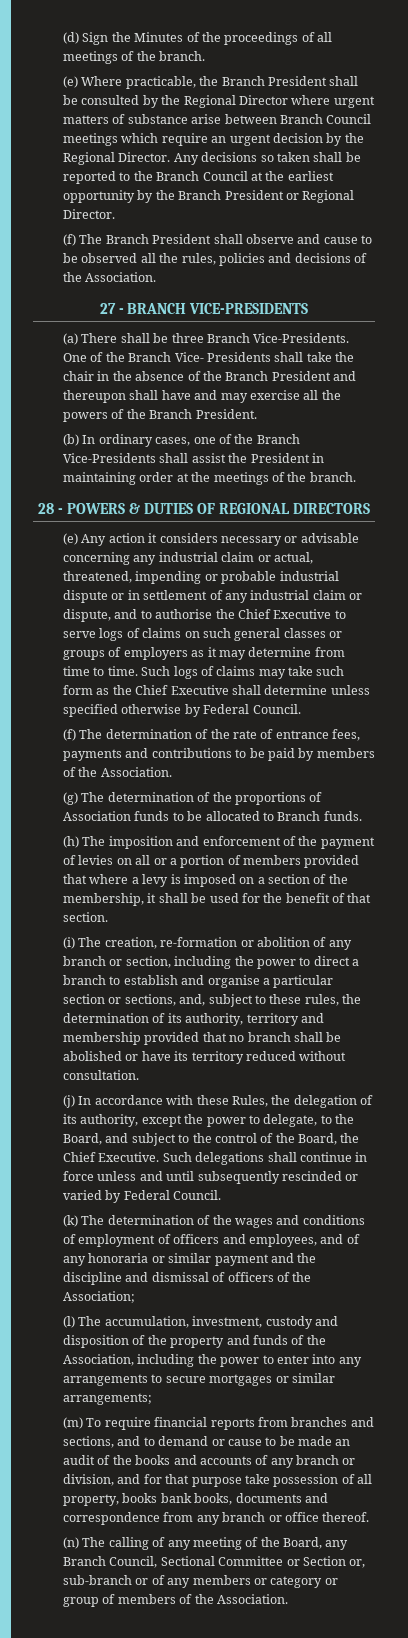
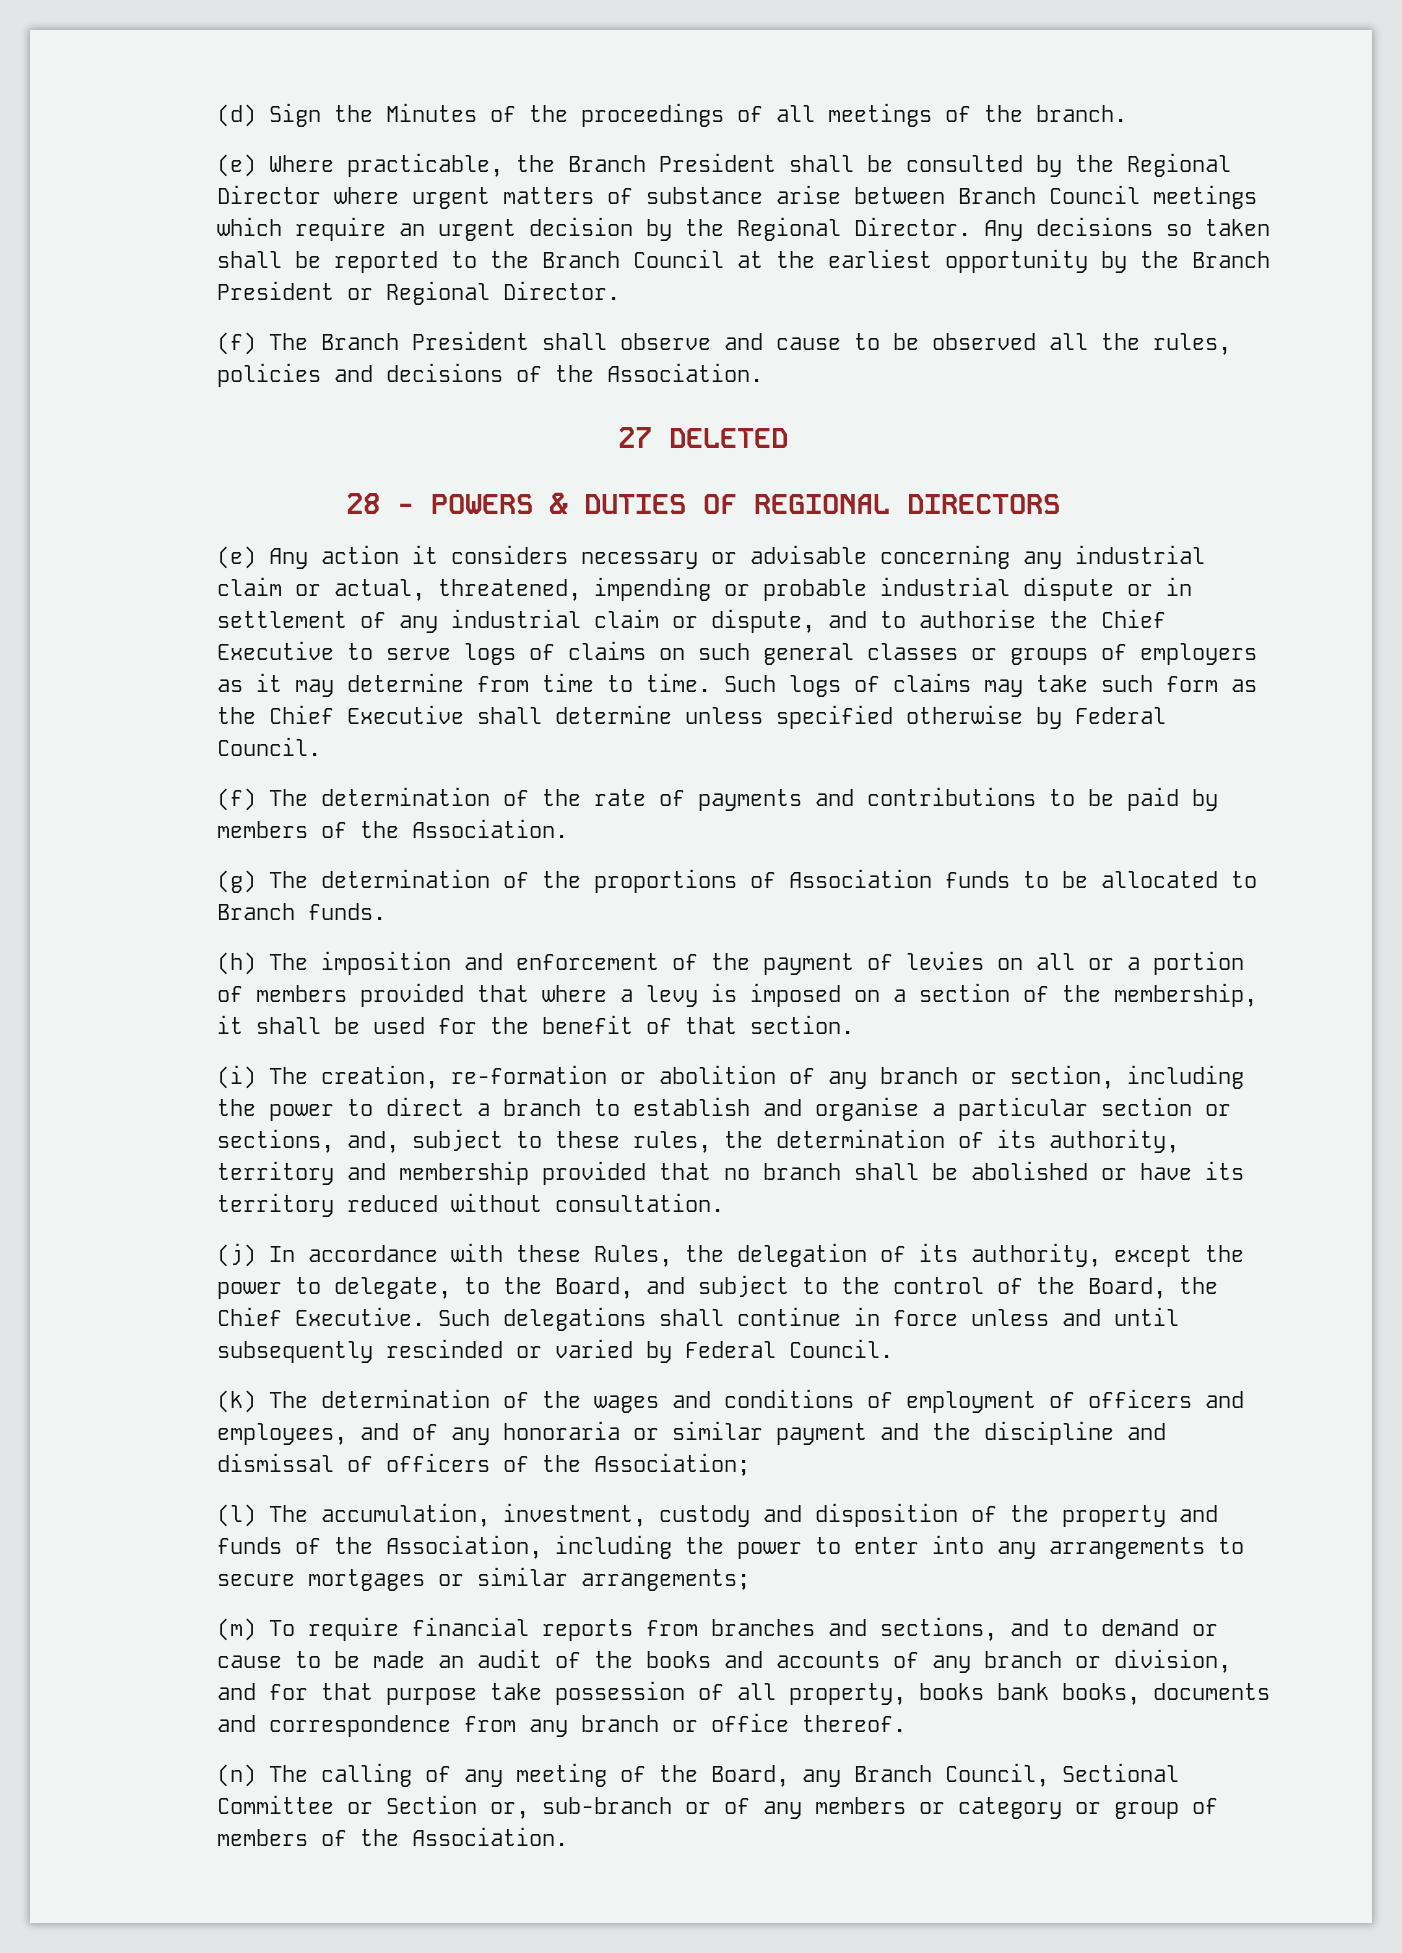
- 27 - BRANCH VICE-PRESIDENTS
- (a) There shall be three Branch Vice-Presidents. One of the Branch Vice- Presidents shall take the chair in the absence of the Branch President and thereupon shall have and may exercise all the powers of the Branch President.
- (b) In ordinary cases, one of the Branch Vice-Presidents shall assist the President in maintaining order at the meetings of the branch.
+ 27 DELETED
- (f) The determination of the rate of entrance fees, payments and contributions to be paid by members of the Association.
+ (f) The determination of the rate of payments and contributions to be paid by members of the Association.

